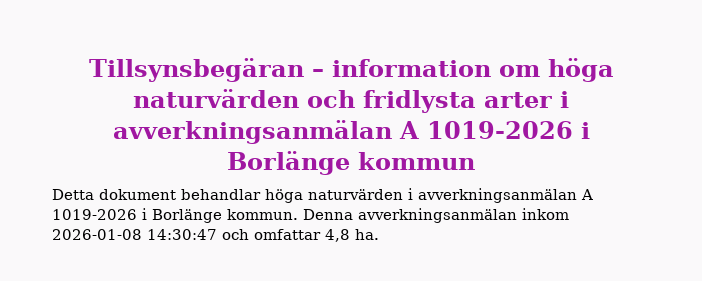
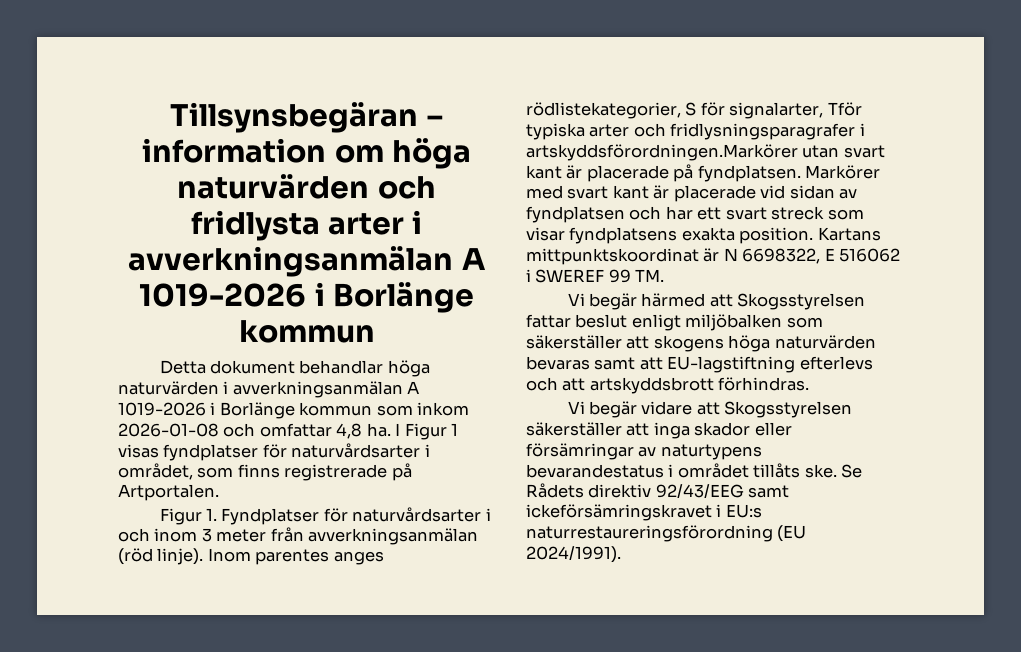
- Detta dokument behandlar höga naturvärden i avverkningsanmälan A 1019-2026 i Borlänge kommun. Denna avverkningsanmälan inkom 2026-01-08 14:30:47 och omfattar 4,8 ha.
+ Detta dokument behandlar höga naturvärden i avverkningsanmälan A 1019-2026 i Borlänge kommun som inkom 2026-01-08 och omfattar 4,8 ha.
+ I Figur 1 visas fyndplatser för naturvårdsarter i området, som finns registrerade på Artportalen.
+ Figur 1. Fyndplatser för naturvårdsarter i och inom 3 meter från avverkningsanmälan (röd linje). Inom parentes anges rödlistekategorier, S för signalarter, Tför typiska arter och fridlysningsparagrafer i artskyddsförordningen.Markörer utan svart kant är placerade på fyndplatsen. Markörer med svart kant är placerade vid sidan av fyndplatsen och har ett svart streck som visar fyndplatsens exakta position. Kartans mittpunktskoordinat är N 6698322, E 516062 i SWEREF 99 TM.
+ Vi begär härmed att Skogsstyrelsen fattar beslut enligt miljöbalken som säkerställer att skogens höga naturvärden bevaras samt att EU-lagstiftning efterlevs och att artskyddsbrott förhindras.
+ Vi begär vidare att Skogsstyrelsen säkerställer att inga skador eller försämringar av naturtypens bevarandestatus i området tillåts ske. Se Rådets direktiv 92/43/EEG samt ickeförsämringskravet i EU:s naturrestaureringsförordning (EU 2024/1991).

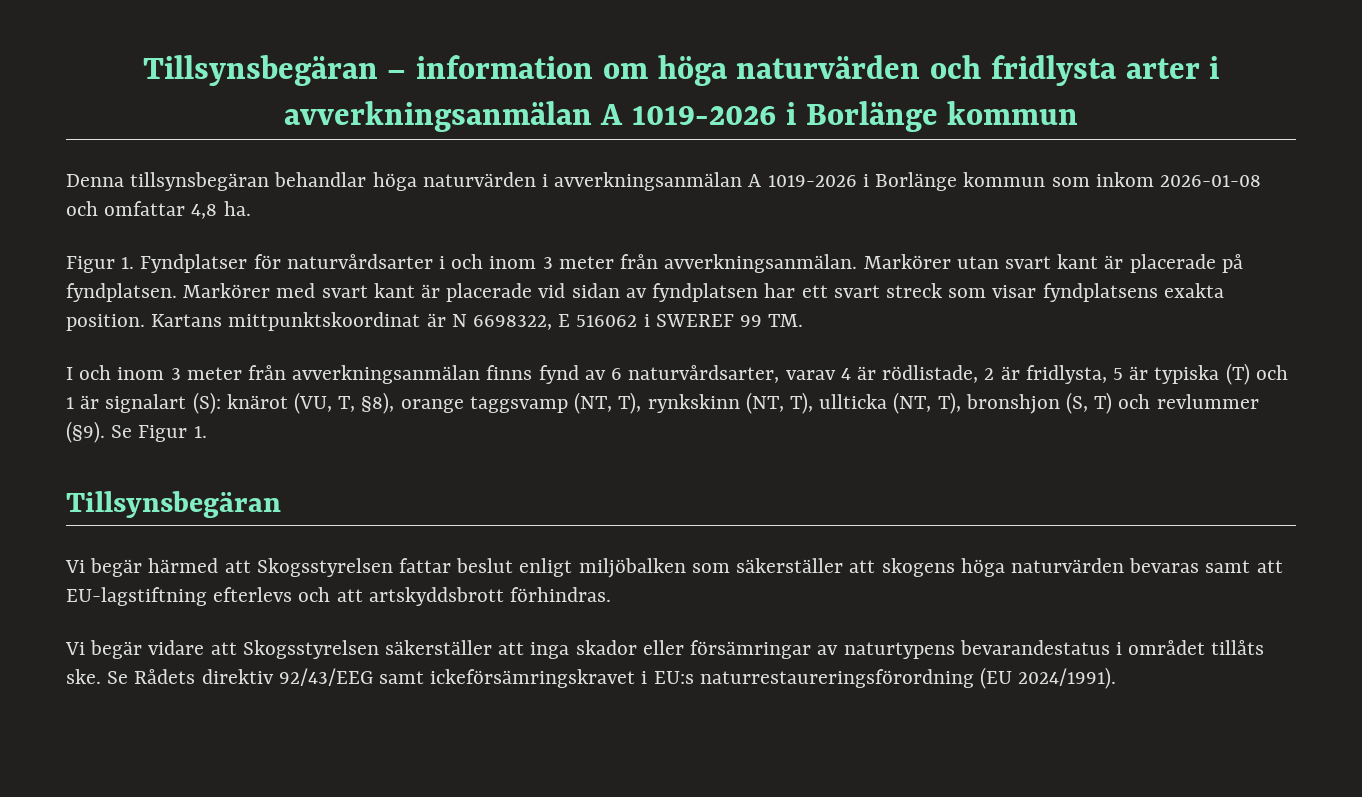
- Detta dokument behandlar höga naturvärden i avverkningsanmälan A 1019-2026 i Borlänge kommun som inkom 2026-01-08 och omfattar 4,8 ha. I Figur 1 visas fyndplatser för naturvårdsarter i området, som finns registrerade på Artportalen.
+ Denna tillsynsbegäran behandlar höga naturvärden i avverkningsanmälan A 1019-2026 i Borlänge kommun som inkom 2026-01-08 och omfattar 4,8 ha.
- Figur 1. Fyndplatser för naturvårdsarter i och inom 3 meter från avverkningsanmälan (röd linje). Inom parentes anges rödlistekategorier, S för signalarter, Tför typiska arter och fridlysningsparagrafer i artskyddsförordningen.Markörer utan svart kant är placerade på fyndplatsen.
+ Figur 1. Fyndplatser för naturvårdsarter i och inom 3 meter från avverkningsanmälan. Markörer utan svart kant är placerade på fyndplatsen.
- Markörer med svart kant är placerade vid sidan av fyndplatsen och har ett svart streck som visar fyndplatsens exakta position.
+ Markörer med svart kant är placerade vid sidan av fyndplatsen har ett svart streck som visar fyndplatsens exakta position.
+ I och inom 3 meter från avverkningsanmälan finns fynd av 6 naturvårdsarter, varav 4 är rödlistade, 2 är fridlysta, 5 är typiska (T) och 1 är signalart (S): knärot (VU, T, §8), orange taggsvamp (NT, T), rynkskinn (NT, T), ullticka (NT, T), bronshjon (S, T) och revlummer (§9). Se Figur 1.
+ Tillsynsbegäran

